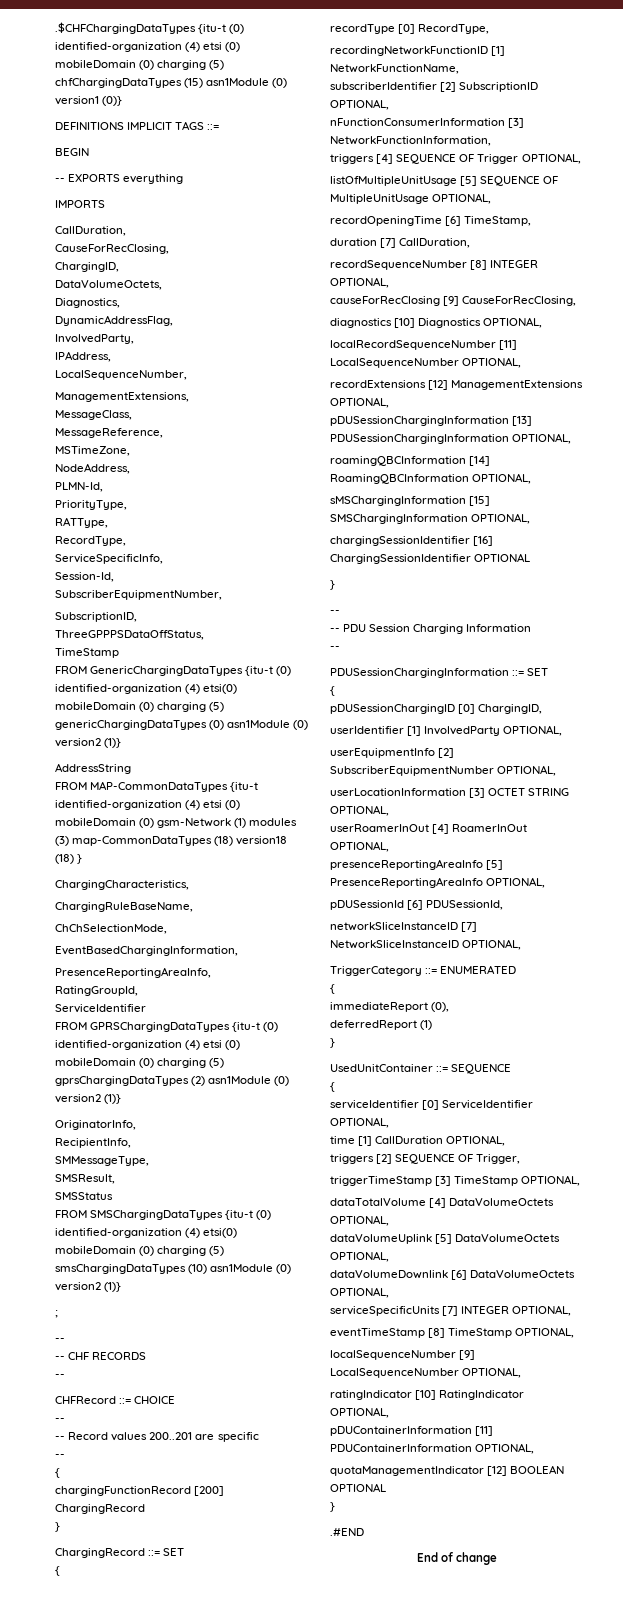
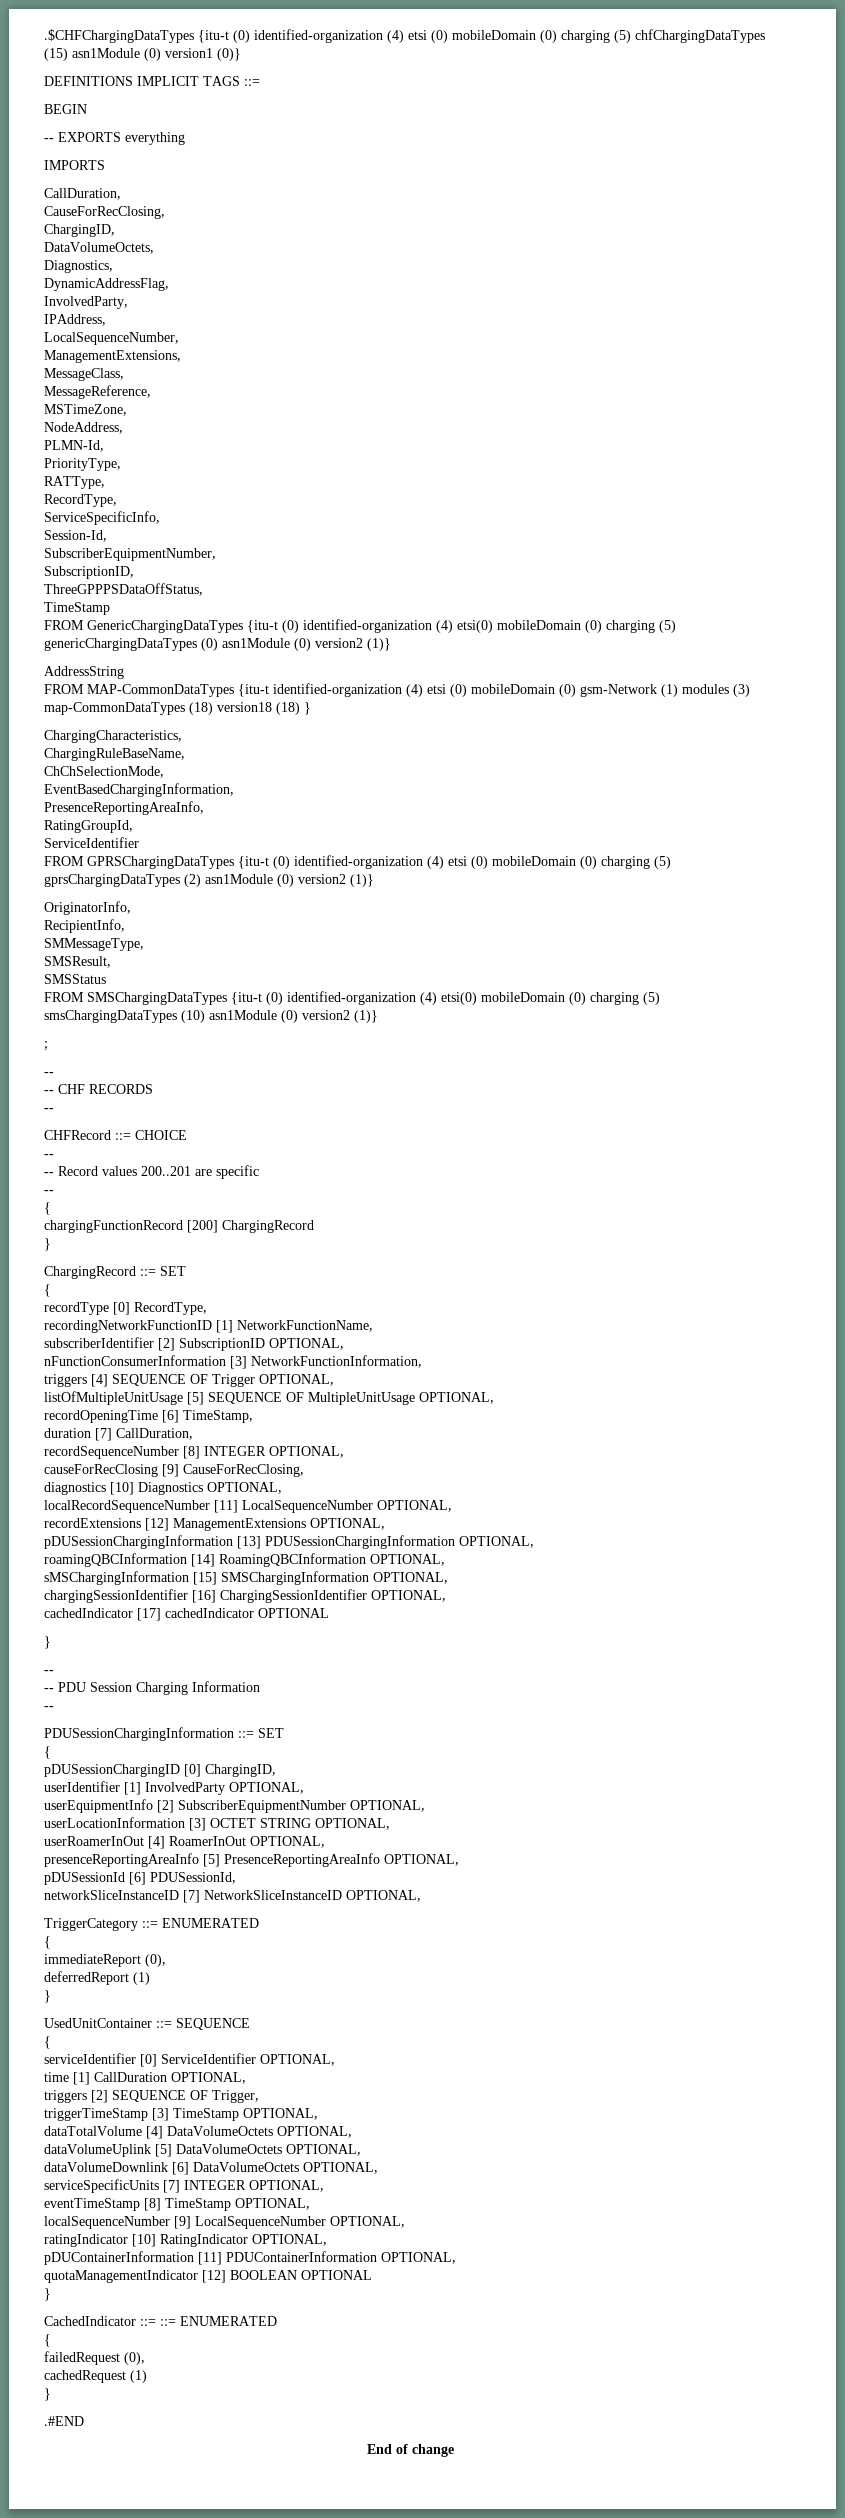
- chargingSessionIdentifier [16] ChargingSessionIdentifier OPTIONAL
+ chargingSessionIdentifier [16] ChargingSessionIdentifier OPTIONAL,
+ cachedIndicator [17] cachedIndicator OPTIONAL
+ CachedIndicator ::= ::= ENUMERATED
+ {
+ failedRequest (0),
+ cachedRequest (1)
+ }

